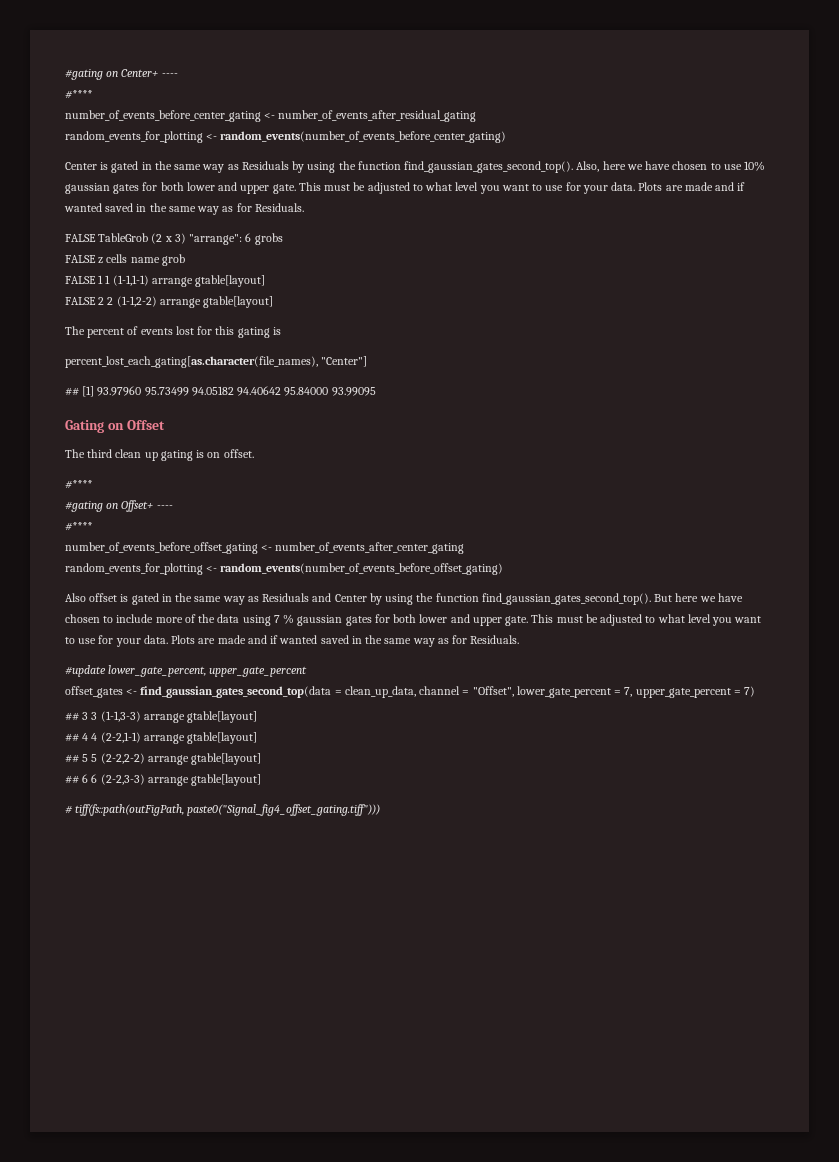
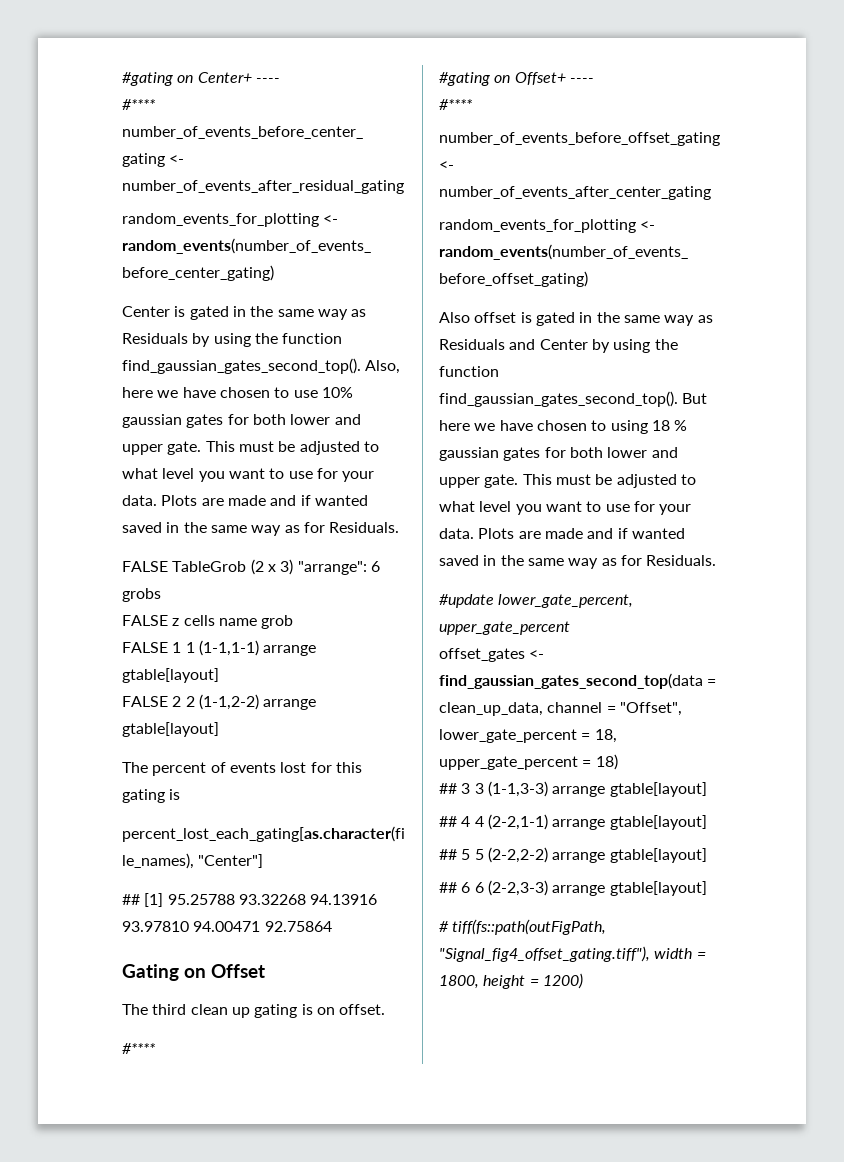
- ## [1] 93.97960 95.73499 94.05182 94.40642 95.84000 93.99095
+ ## [1] 95.25788 93.32268 94.13916 93.97810 94.00471 92.75864
- But here we have chosen to include more of the data using 7 % gaussian gates for both lower and upper gate.
+ But here we have chosen to using 18 % gaussian gates for both lower and upper gate.
- offset_gates <- find_gaussian_gates_second_top(data = clean_up_data, channel = "Offset", lower_gate_percent = 7, upper_gate_percent = 7)
+ offset_gates <- find_gaussian_gates_second_top(data = clean_up_data, channel = "Offset", lower_gate_percent = 18, upper_gate_percent = 18)
- # tiff(fs::path(outFigPath, paste0("Signal_fig4_offset_gating.tiff")))
+ # tiff(fs::path(outFigPath, "Signal_fig4_offset_gating.tiff"), width = 1800, height = 1200)

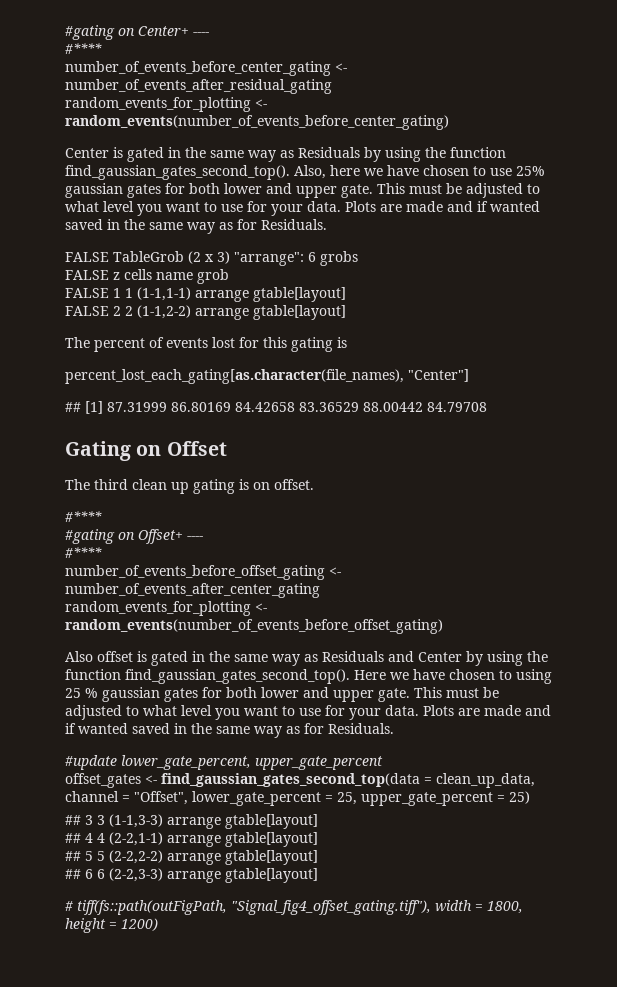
- Also, here we have chosen to use 10% gaussian gates for both lower and upper gate.
+ Also, here we have chosen to use 25% gaussian gates for both lower and upper gate.
- ## [1] 95.25788 93.32268 94.13916 93.97810 94.00471 92.75864
+ ## [1] 87.31999 86.80169 84.42658 83.36529 88.00442 84.79708
- But here we have chosen to using 18 % gaussian gates for both lower and upper gate.
+ Here we have chosen to using 25 % gaussian gates for both lower and upper gate.
- offset_gates <- find_gaussian_gates_second_top(data = clean_up_data, channel = "Offset", lower_gate_percent = 18, upper_gate_percent = 18)
+ offset_gates <- find_gaussian_gates_second_top(data = clean_up_data, channel = "Offset", lower_gate_percent = 25, upper_gate_percent = 25)

